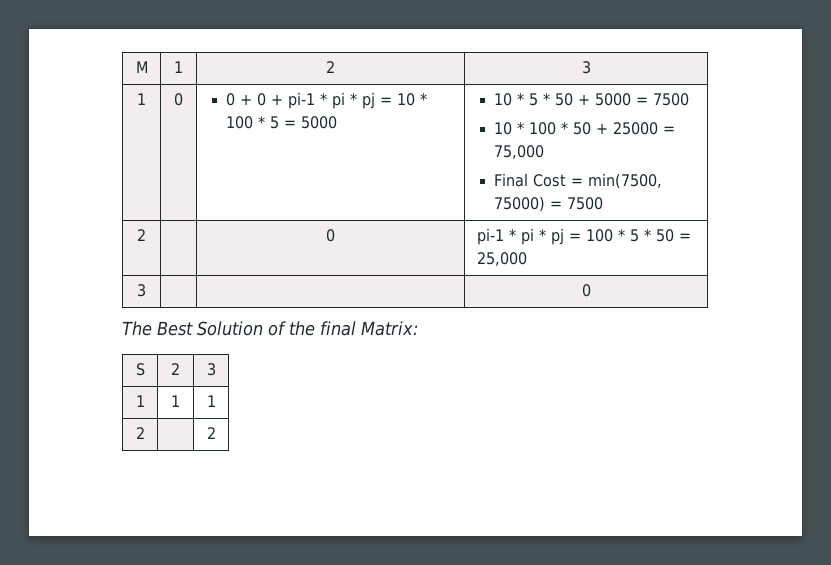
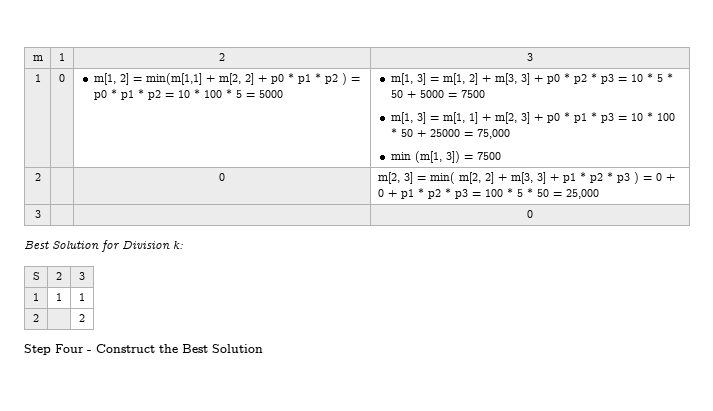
- M | 1 | 2 | 3
+ m | 1 | 2 | 3
- 0 + 0 + pi-1 * pi * pj = 10 * 100 * 5 = 5000
+ m[1, 2] = min(m[1,1] + m[2, 2] + p0 * p1 * p2 ) = p0 * p1 * p2 = 10 * 100 * 5 = 5000
- 10 * 5 * 50 + 5000 = 7500
+ m[1, 3] = m[1, 2] + m[3, 3] + p0 * p2 * p3 = 10 * 5 * 50 + 5000 = 7500
- 10 * 100 * 50 + 25000 = 75,000
+ m[1, 3] = m[1, 1] + m[2, 3] + p0 * p1 * p3 = 10 * 100 * 50 + 25000 = 75,000
- Final Cost = min(7500, 75000) = 7500
+ min (m[1, 3]) = 7500
- 2 | | 0 | pi-1 * pi * pj = 100 * 5 * 50 = 25,000
+ 2 | | 0 | m[2, 3] = min( m[2, 2] + m[3, 3] + p1 * p2 * p3 ) = 0 + 0 + p1 * p2 * p3 = 100 * 5 * 50 = 25,000
- The Best Solution of the final Matrix:
+ Best Solution for Division k:
+ Step Four - Construct the Best Solution

